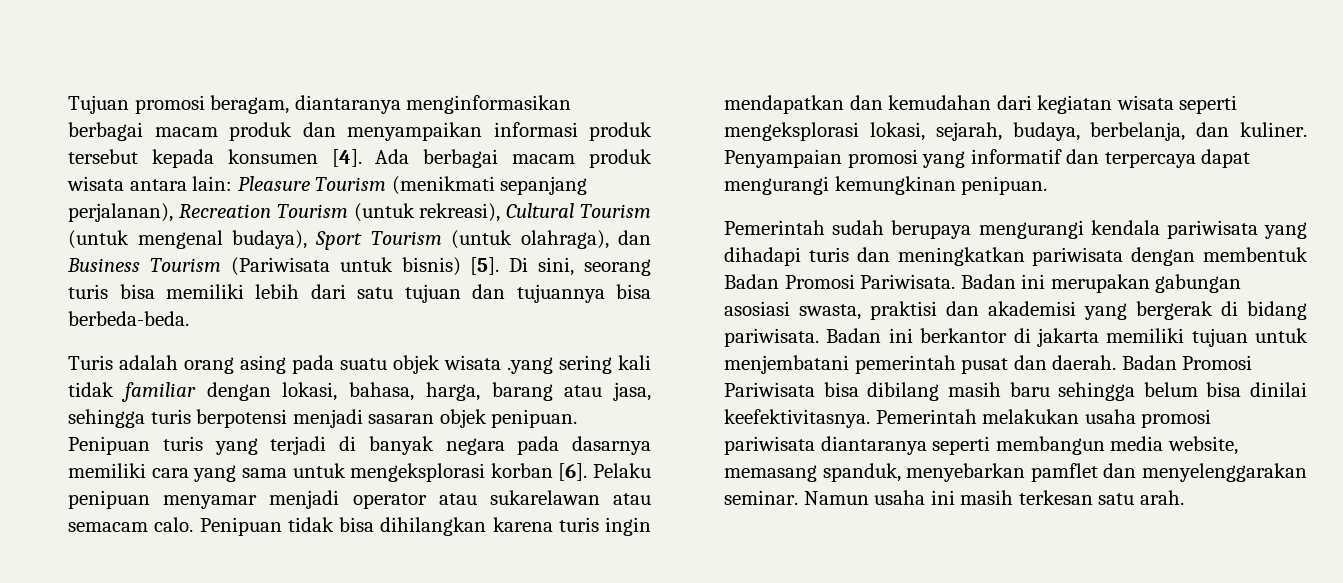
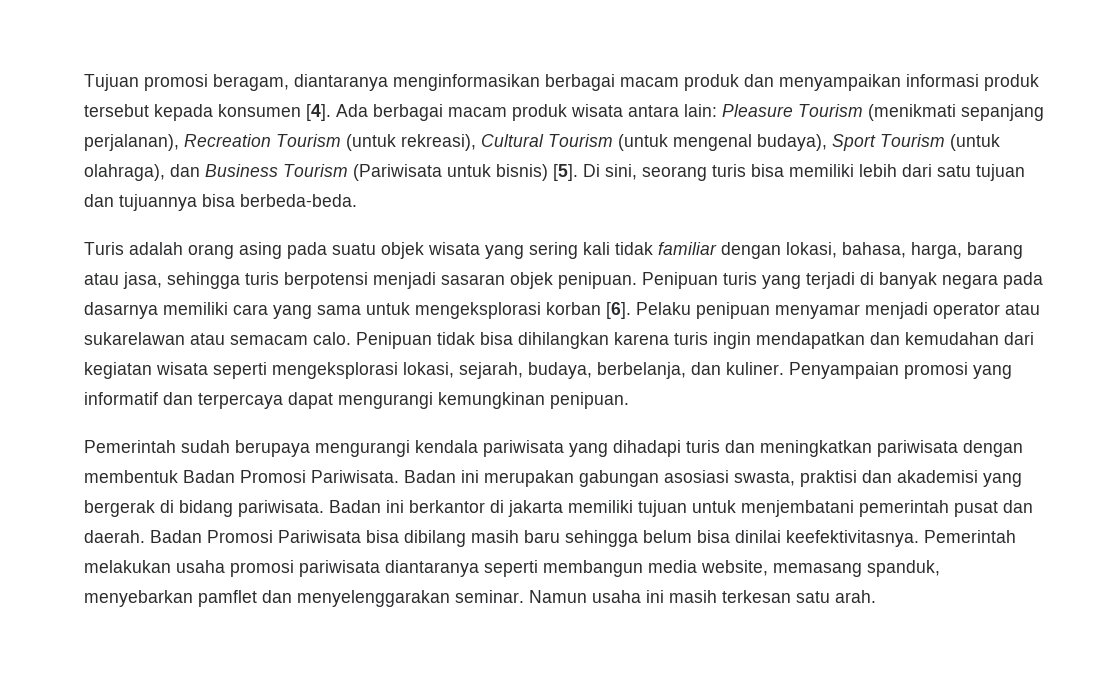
- Turis adalah orang asing pada suatu objek wisata .yang sering kali tidak familiar dengan lokasi, bahasa, harga, barang atau jasa, sehingga turis berpotensi menjadi sasaran objek penipuan.
+ Turis adalah orang asing pada suatu objek wisata yang sering kali tidak familiar dengan lokasi, bahasa, harga, barang atau jasa, sehingga turis berpotensi menjadi sasaran objek penipuan.

